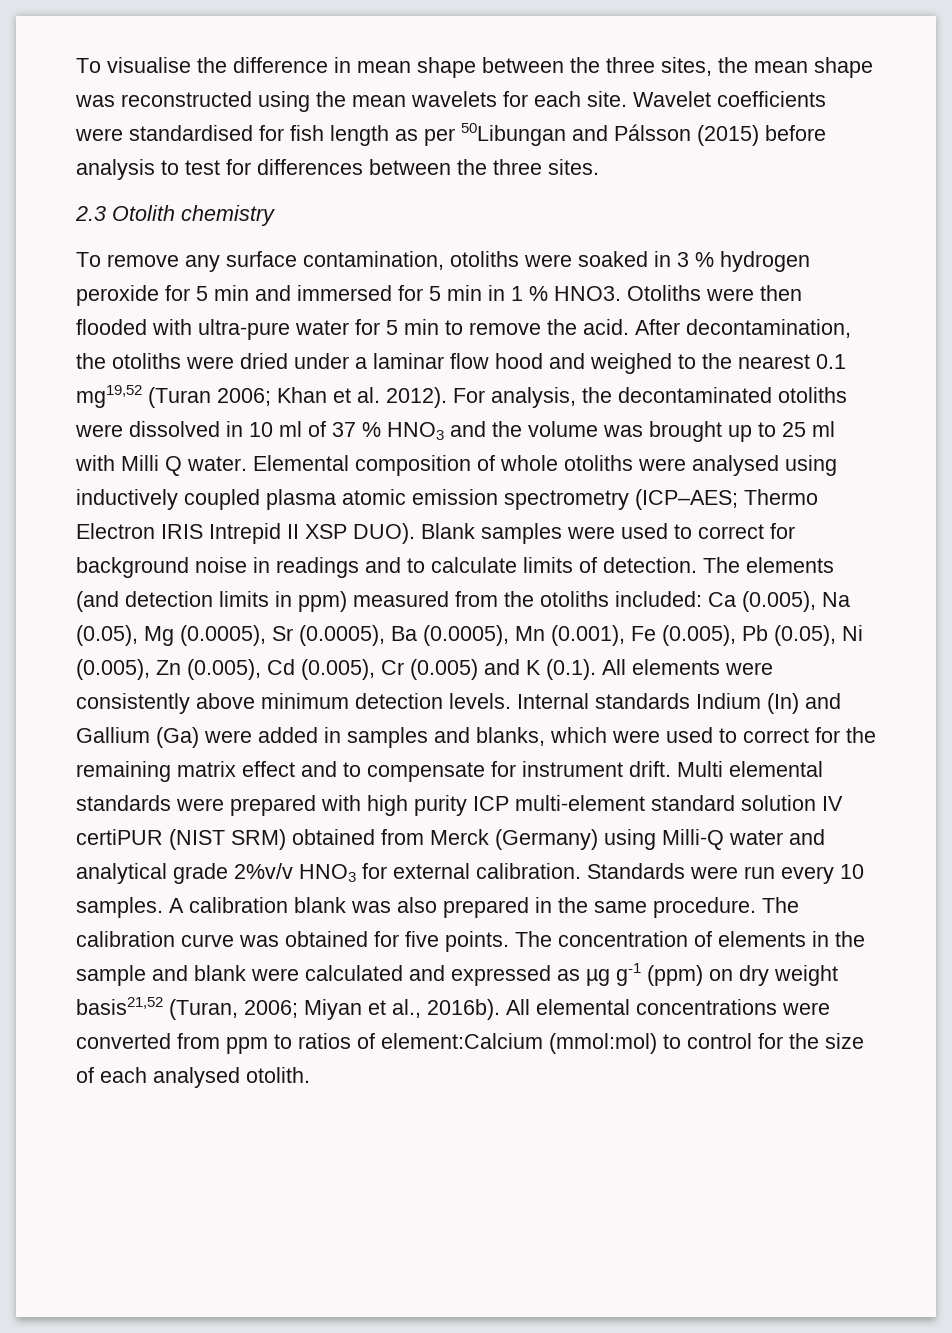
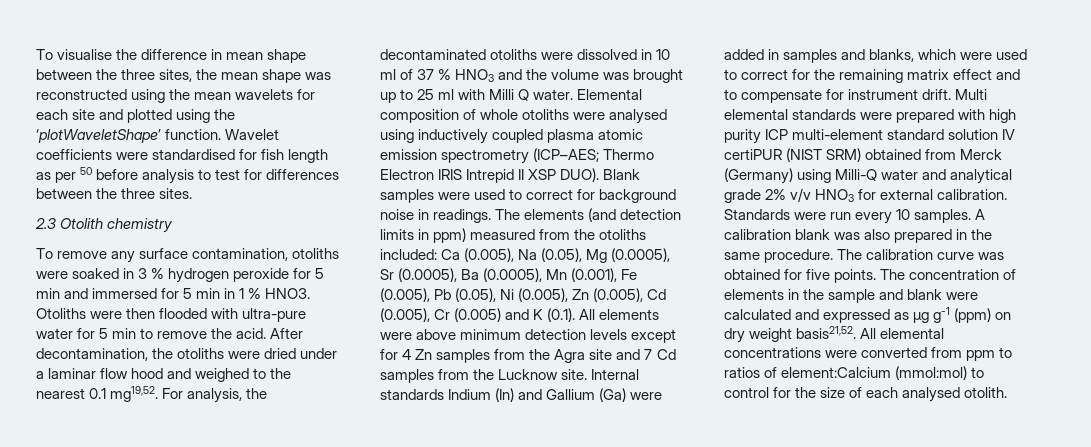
- To visualise the difference in mean shape between the three sites, the mean shape was reconstructed using the mean wavelets for each site.
+ To visualise the difference in mean shape between the three sites, the mean shape was reconstructed using the mean wavelets for each site and plotted using the ‘plotWaveletShape’ function.
- Wavelet coefficients were standardised for fish length as per 50Libungan and Pálsson (2015) before analysis to test for differences between the three sites.
+ Wavelet coefficients were standardised for fish length as per 50 before analysis to test for differences between the three sites.
- After decontamination, the otoliths were dried under a laminar flow hood and weighed to the nearest 0.1 mg19,52 (Turan 2006; Khan et al. 2012).
+ After decontamination, the otoliths were dried under a laminar flow hood and weighed to the nearest 0.1 mg19,52.
- Blank samples were used to correct for background noise in readings and to calculate limits of detection.
+ Blank samples were used to correct for background noise in readings.
- The elements (and detection limits in ppm) measured from the otoliths included: Ca (0.005), Na (0.05), Mg (0.0005), Sr (0.0005), Ba (0.0005), Mn (0.001), Fe (0.005), Pb (0.05), Ni (0.005), Zn (0.005), Cd (0.005), Cr (0.005) and K (0.1). All elements were consistently above minimum detection levels.
+ The elements (and detection limits in ppm) measured from the otoliths included: Ca (0.005), Na (0.05), Mg (0.0005), Sr (0.0005), Ba (0.0005), Mn (0.001), Fe (0.005), Pb (0.05), Ni (0.005), Zn (0.005), Cd (0.005), Cr (0.005) and K (0.1). All elements were above minimum detection levels except for 4 Zn samples from the Agra site and 7 Cd samples from the Lucknow site.
- Multi elemental standards were prepared with high purity ICP multi-element standard solution IV certiPUR (NIST SRM) obtained from Merck (Germany) using Milli-Q water and analytical grade 2%v/v HNO3 for external calibration.
+ Multi elemental standards were prepared with high purity ICP multi-element standard solution IV certiPUR (NIST SRM) obtained from Merck (Germany) using Milli-Q water and analytical grade 2% v/v HNO3 for external calibration.
- The concentration of elements in the sample and blank were calculated and expressed as µg g-1 (ppm) on dry weight basis21,52 (Turan, 2006; Miyan et al., 2016b).
+ The concentration of elements in the sample and blank were calculated and expressed as µg g-1 (ppm) on dry weight basis21,52.

